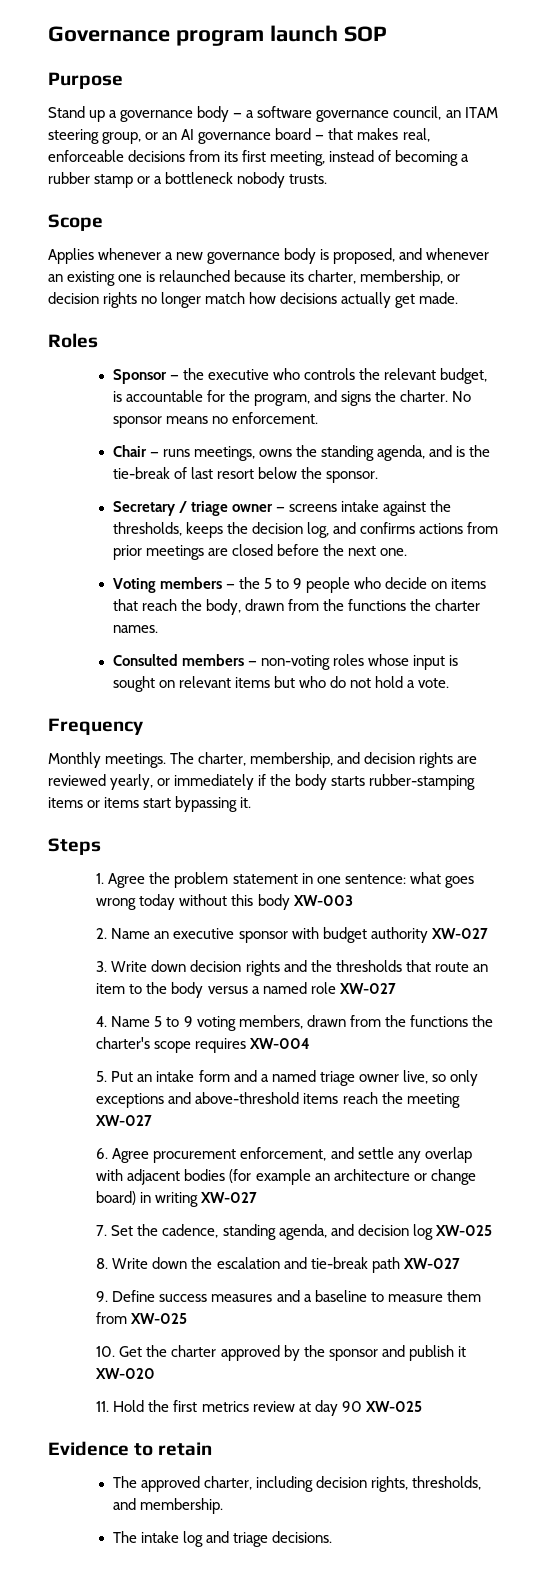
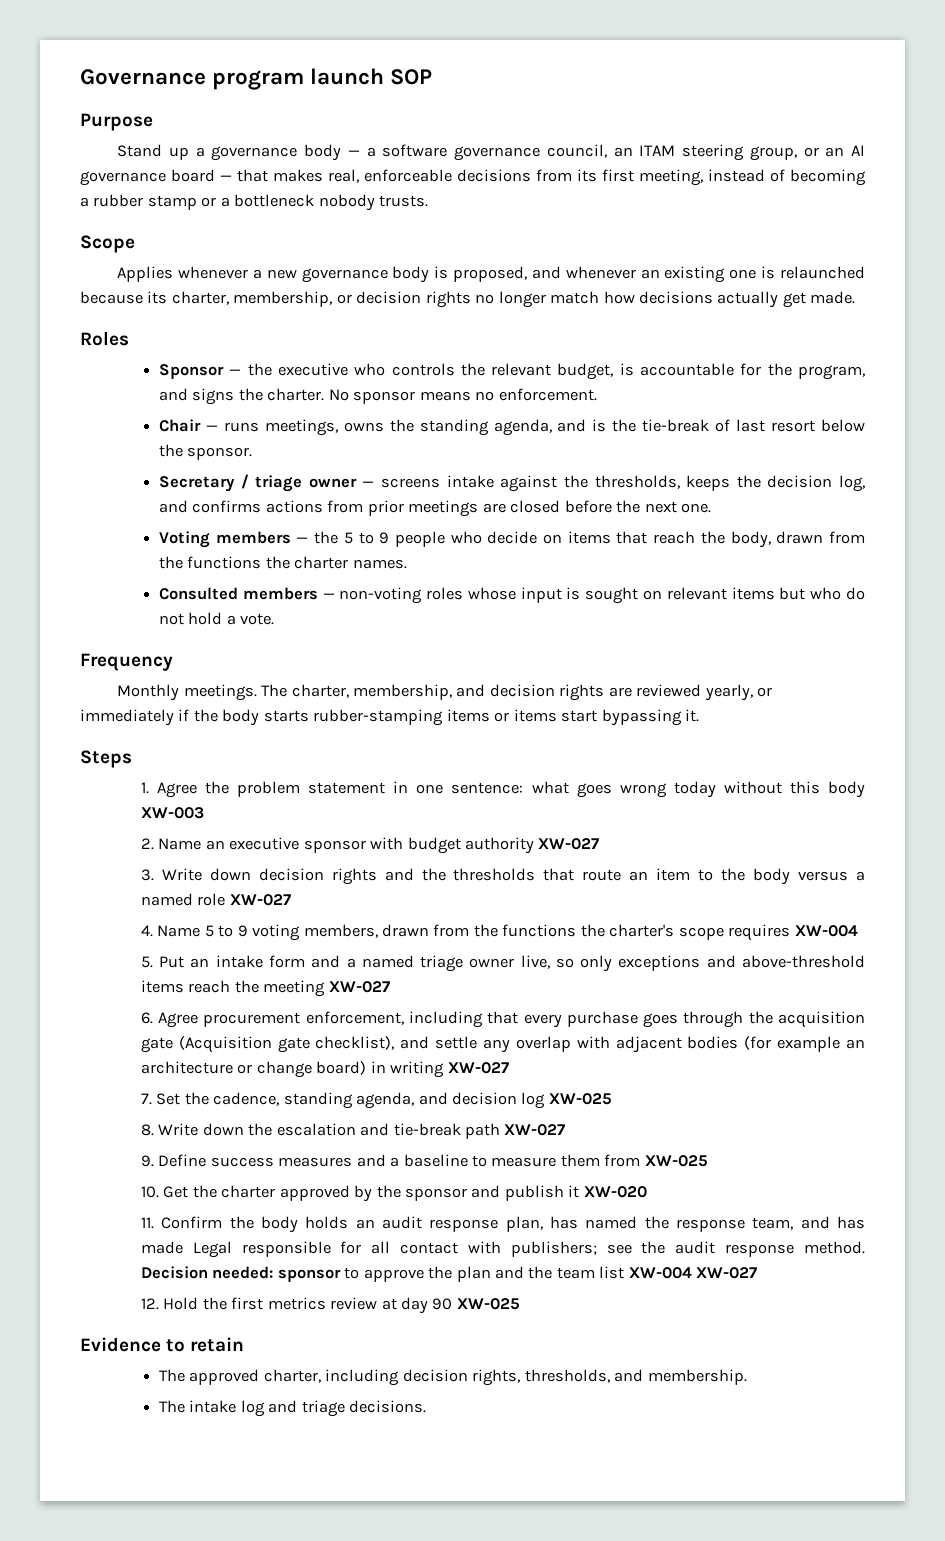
- 6. Agree procurement enforcement, and settle any overlap with adjacent bodies (for example an architecture or change board) in writing XW-027
+ 6. Agree procurement enforcement, including that every purchase goes through the acquisition gate (Acquisition gate checklist), and settle any overlap with adjacent bodies (for example an architecture or change board) in writing XW-027
- 11. Hold the first metrics review at day 90 XW-025
+ 11. Confirm the body holds an audit response plan, has named the response team, and has made Legal responsible for all contact with publishers; see the audit response method. Decision needed: sponsor to approve the plan and the team list XW-004 XW-027
+ 12. Hold the first metrics review at day 90 XW-025

